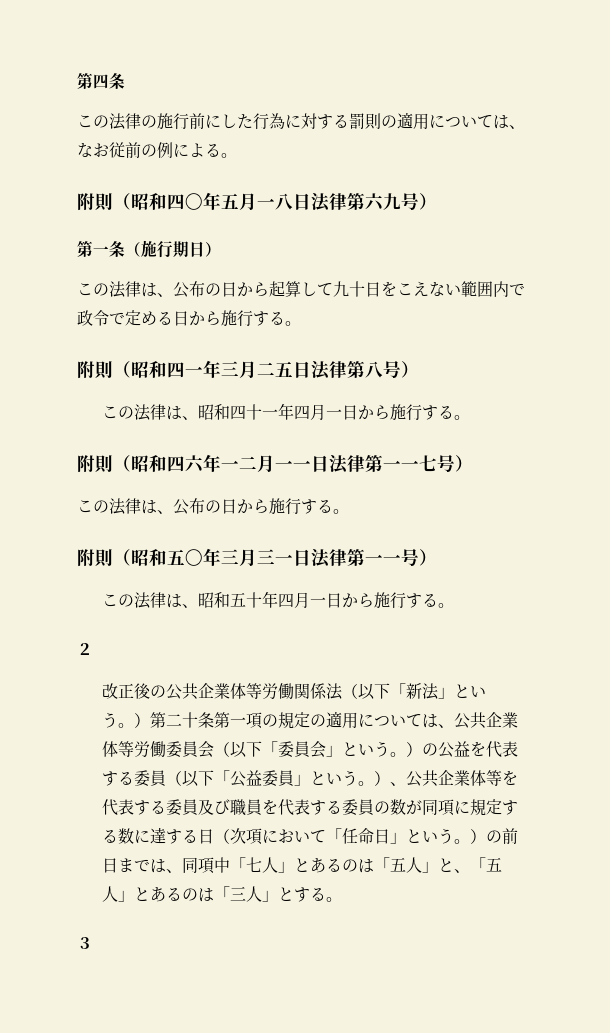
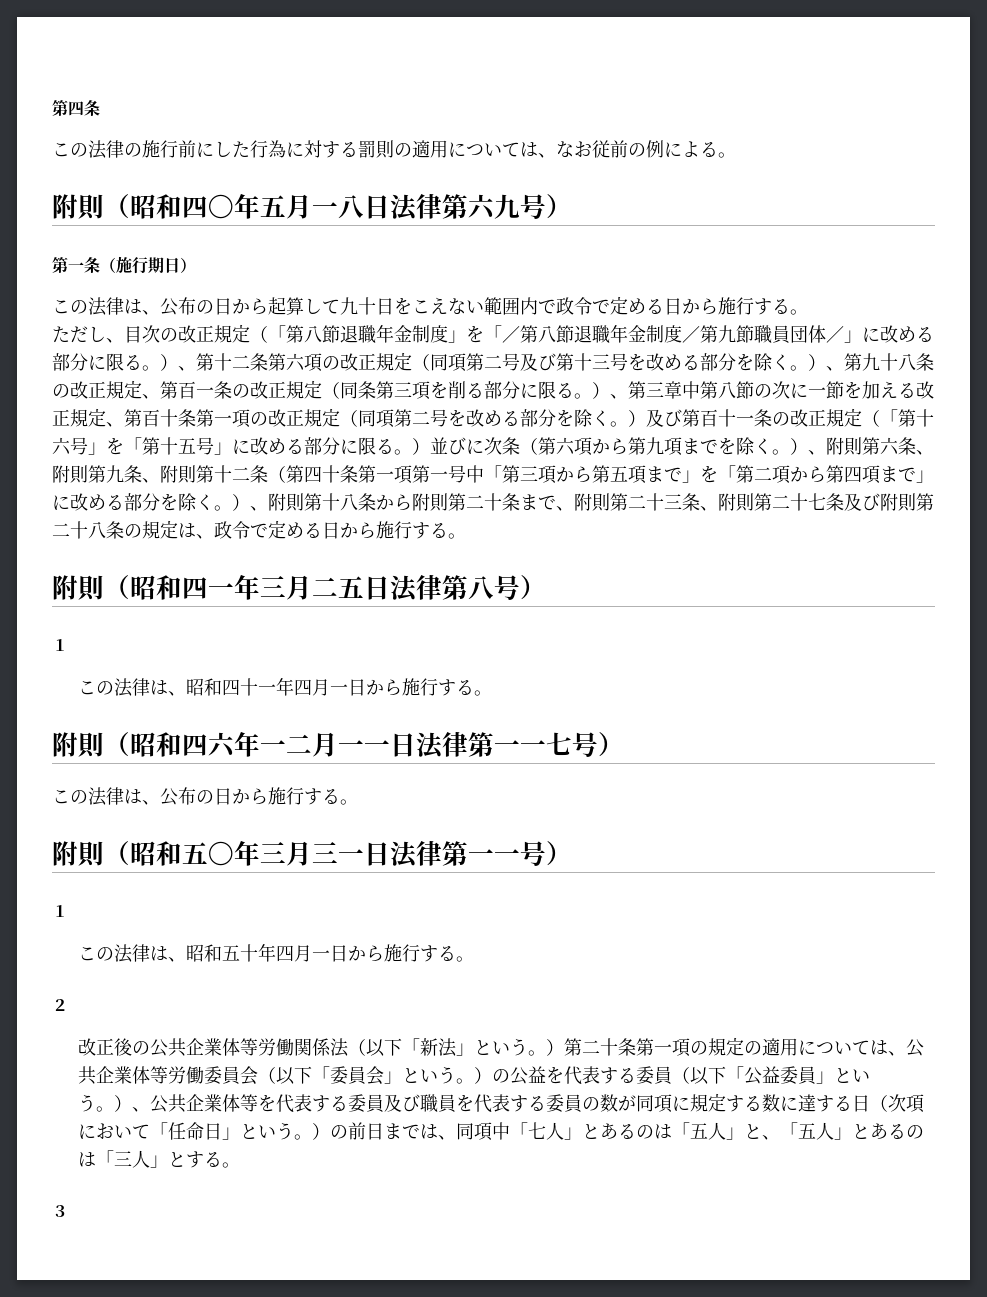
+ ただし、目次の改正規定（「第八節退職年金制度」を「／第八節退職年金制度／第九節職員団体／」に改める部分に限る。）、第十二条第六項の改正規定（同項第二号及び第十三号を改める部分を除く。）、第九十八条の改正規定、第百一条の改正規定（同条第三項を削る部分に限る。）、第三章中第八節の次に一節を加える改正規定、第百十条第一項の改正規定（同項第二号を改める部分を除く。）及び第百十一条の改正規定（「第十六号」を「第十五号」に改める部分に限る。）並びに次条（第六項から第九項までを除く。）、附則第六条、附則第九条、附則第十二条（第四十条第一項第一号中「第三項から第五項まで」を「第二項から第四項まで」に改める部分を除く。）、附則第十八条から附則第二十条まで、附則第二十三条、附則第二十七条及び附則第二十八条の規定は、政令で定める日から施行する。
  附則（昭和四一年三月二五日法律第八号）
+ １
  附則（昭和五〇年三月三一日法律第一一号）
+ １

